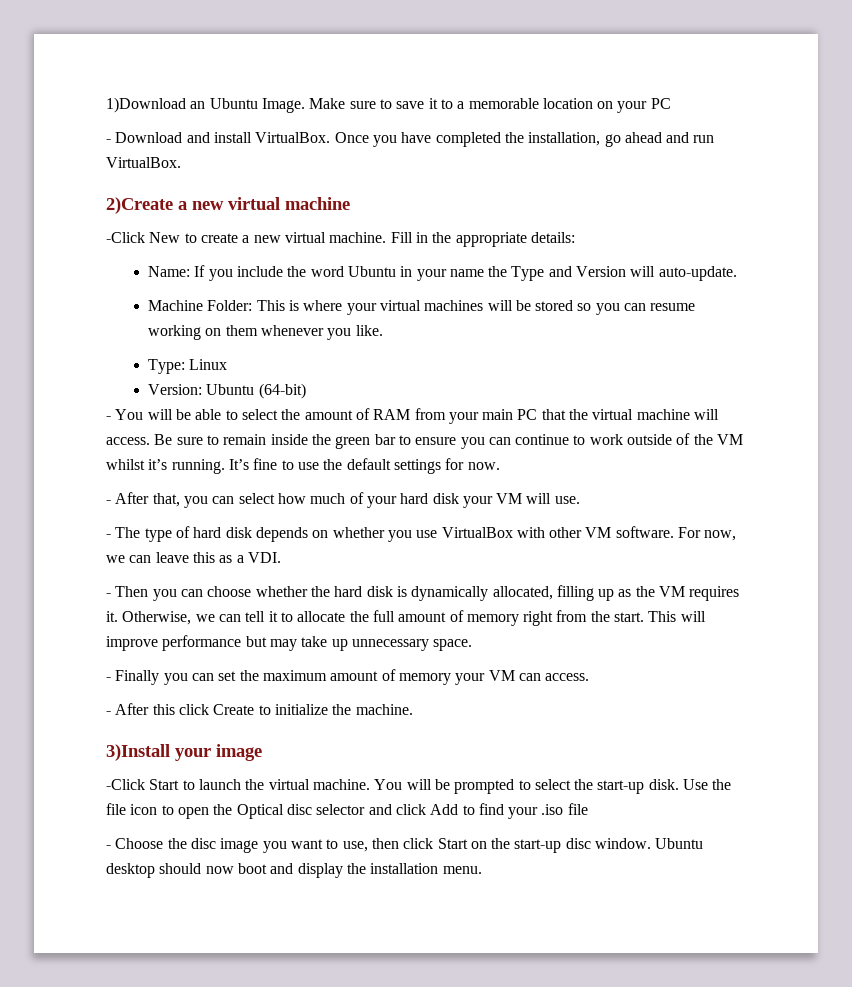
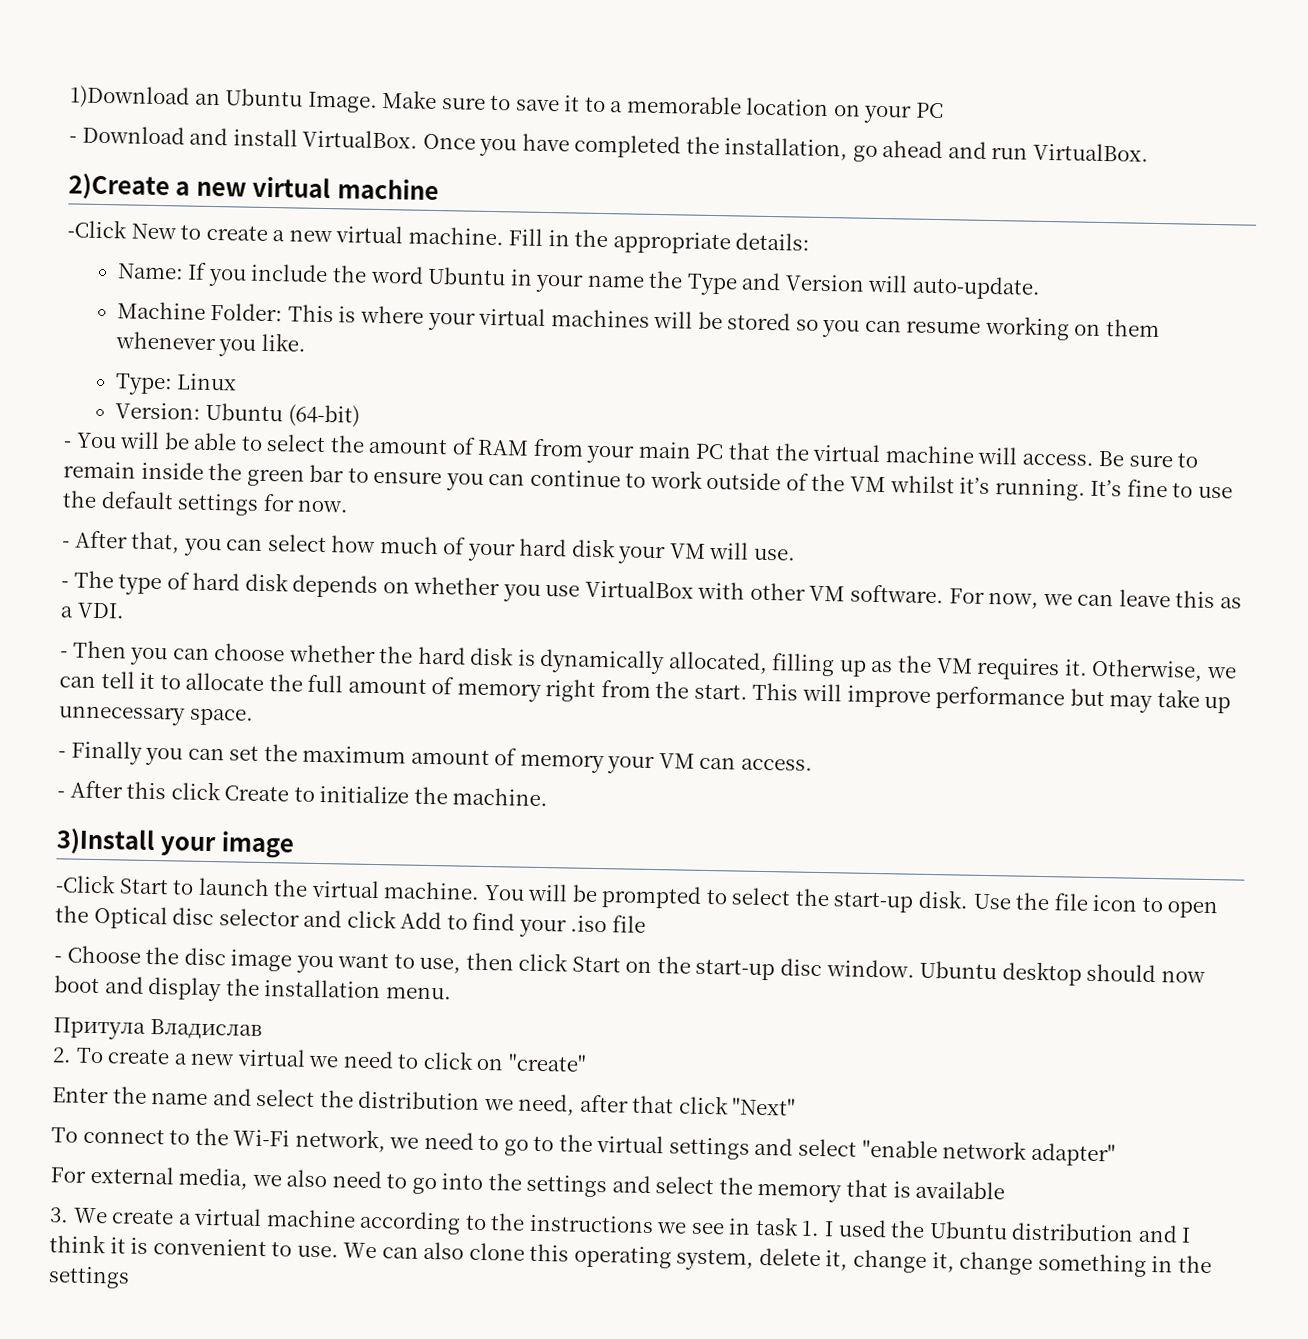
+ Притула Владислав
+ 2. To create a new virtual we need to click on "create"
+ Enter the name and select the distribution we need, after that click "Next"
+ To connect to the Wi-Fi network, we need to go to the virtual settings and select "enable network adapter"
+ For external media, we also need to go into the settings and select the memory that is available
+ 3. We create a virtual machine according to the instructions we see in task 1. I used the Ubuntu distribution and I think it is convenient to use. We can also clone this operating system, delete it, change it, change something in the settings

